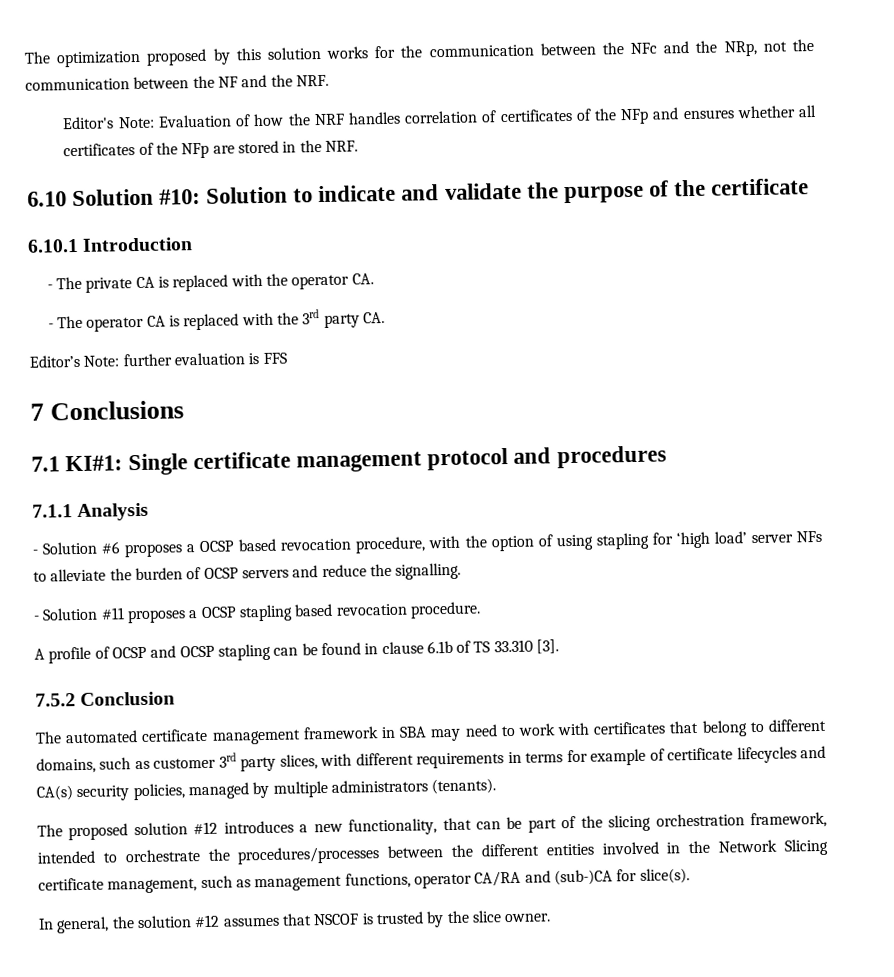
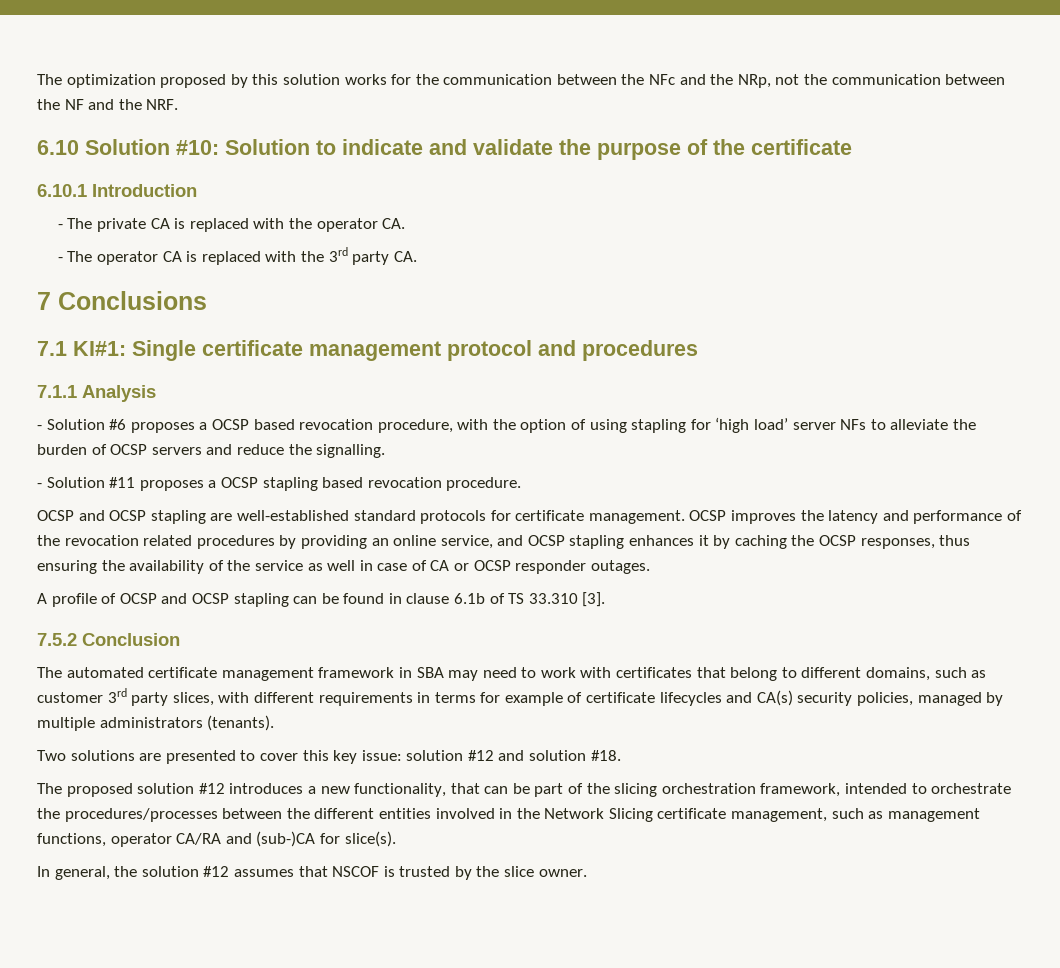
- Editor's Note: Evaluation of how the NRF handles correlation of certificates of the NFp and ensures whether all certificates of the NFp are stored in the NRF.
- Editor’s Note: further evaluation is FFS
+ OCSP and OCSP stapling are well-established standard protocols for certificate management. OCSP improves the latency and performance of the revocation related procedures by providing an online service, and OCSP stapling enhances it by caching the OCSP responses, thus ensuring the availability of the service as well in case of CA or OCSP responder outages.
+ Two solutions are presented to cover this key issue: solution #12 and solution #18.

